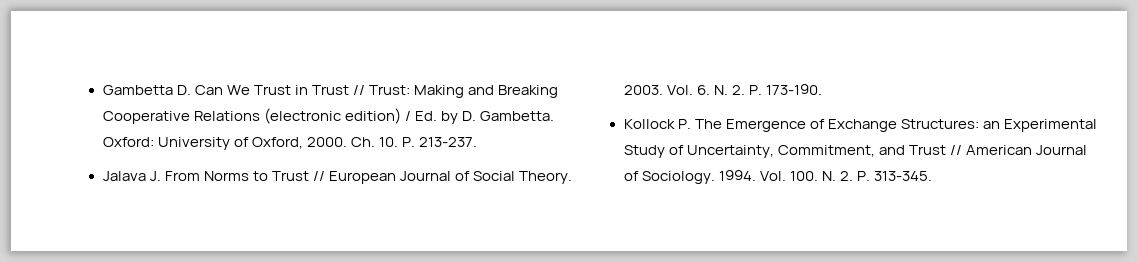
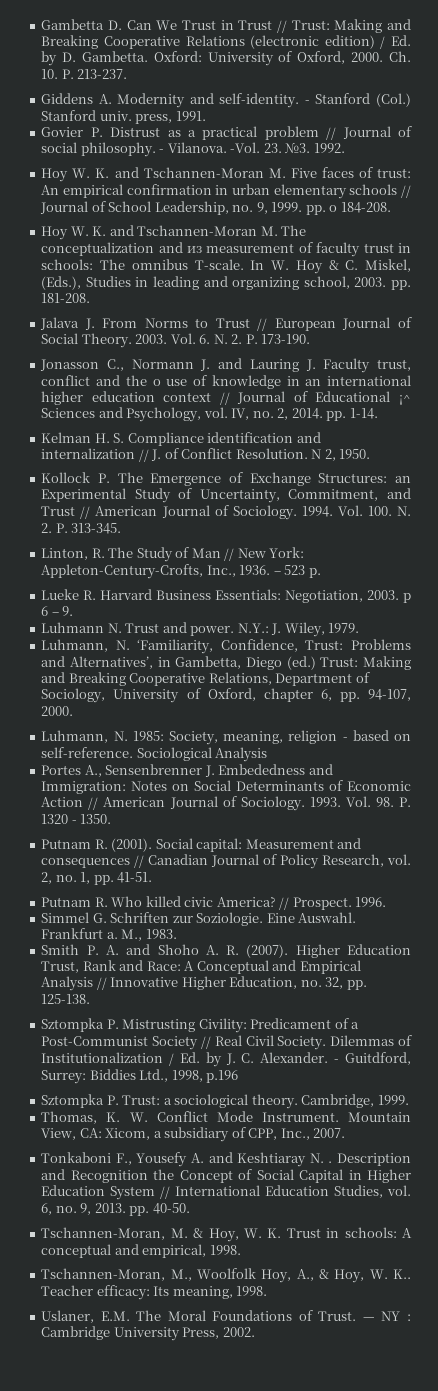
+ Giddens A. Modernity and self-identity. - Stanford (Col.) Stanford univ. press, 1991.
+ Govier P. Distrust as a practical problem // Journal of social philosophy. - Vilanova. -Vol. 23. №3. 1992.
+ Hoy W. K. and Tschannen-Moran M. Five faces of trust: An empirical confirmation in urban elementary schools // Journal of School Leadership, no. 9, 1999. pp. о 184-208.
+ Hoy W. K. and Tschannen-Moran M. The conceptualization and из measurement of faculty trust in schools: The omnibus T-scale. In W. Hoy & C. Miskel, (Eds.), Studies in leading and organizing school, 2003. pp. 181-208.
+ Jonasson C., Normann J. and Lauring J. Faculty trust, conflict and the о use of knowledge in an international higher education context // Journal of Educational ¡^ Sciences and Psychology, vol. IV, no. 2, 2014. pp. 1-14.
+ Kelman H. S. Compliance identification and internalization // J. of Conflict Resolution. N 2, 1950.
+ Linton, R. The Study of Man // New York: Appleton-Century-Crofts, Inc., 1936. – 523 p.
+ Lueke R. Harvard Business Essentials: Negotiation, 2003. p 6 – 9.
+ Luhmann N. Trust and power. N.Y.: J. Wiley, 1979.
+ Luhmann, N. ‘Familiarity, Confidence, Trust: Problems and Alternatives’, in Gambetta, Diego (ed.) Trust: Making and Breaking Cooperative Relations, Department of Sociology, University of Oxford, chapter 6, pp. 94-107, 2000.
+ Luhmann, N. 1985: Society, meaning, religion - based on self-reference. Sociological Analysis
+ Portes A., Sensenbrenner J. Embededness and Immigration: Notes on Social Determinants of Economic Action // American Journal of Sociology. 1993. Vol. 98. P. 1320 - 1350.
+ Putnam R. (2001). Social capital: Measurement and consequences // Canadian Journal of Policy Research, vol. 2, no. 1, pp. 41-51.
+ Putnam R. Who killed civic America? // Prospect. 1996.
+ Simmel G. Schriften zur Soziologie. Eine Auswahl. Frankfurt a. M., 1983.
+ Smith P. A. and Shoho A. R. (2007). Higher Education Trust, Rank and Race: A Conceptual and Empirical Analysis // Innovative Higher Education, no. 32, pp. 125-138.
+ Sztompka P. Mistrusting Civility: Predicament of a Post-Communist Society // Real Civil Society. Dilemmas of Institutionalization / Ed. by J. C. Alexander. - Guitdford, Surrey: Biddies Ltd., 1998, p.196
+ Sztompka P. Trust: a sociological theory. Cambridge, 1999.
+ Thomas, K. W. Conflict Mode Instrument. Mountain View, CA: Xicom, a subsidiary of CPP, Inc., 2007.
+ Tonkaboni F., Yousefy A. and Keshtiaray N. . Description and Recognition the Concept of Social Capital in Higher Education System // International Education Studies, vol. 6, no. 9, 2013. pp. 40-50.
+ Tschannen-Moran, M. & Hoy, W. K. Trust in schools: A conceptual and empirical, 1998.
+ Tschannen-Moran, M., Woolfolk Hoy, A., & Hoy, W. K.. Teacher efficacy: Its meaning, 1998.
+ Uslaner, E.M. The Moral Foundations of Trust. — NY : Cambridge University Press, 2002.

